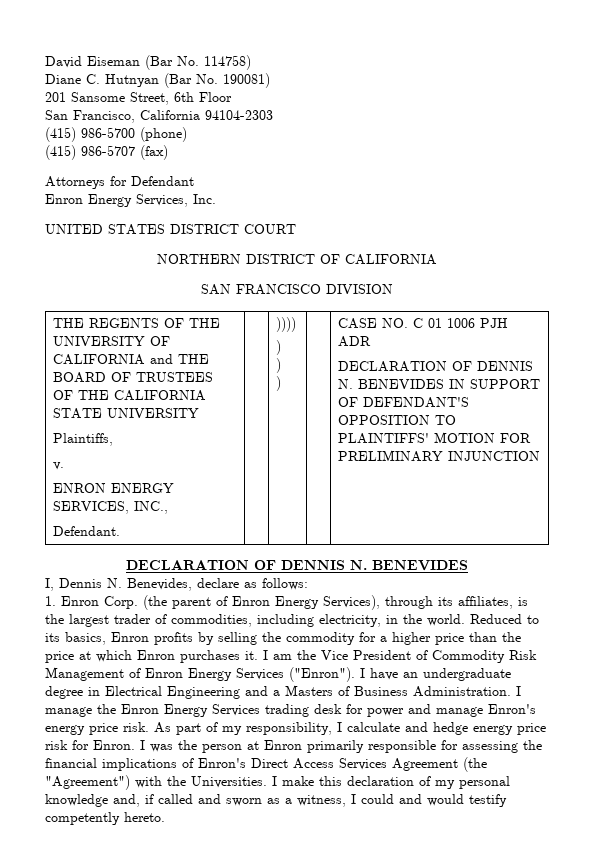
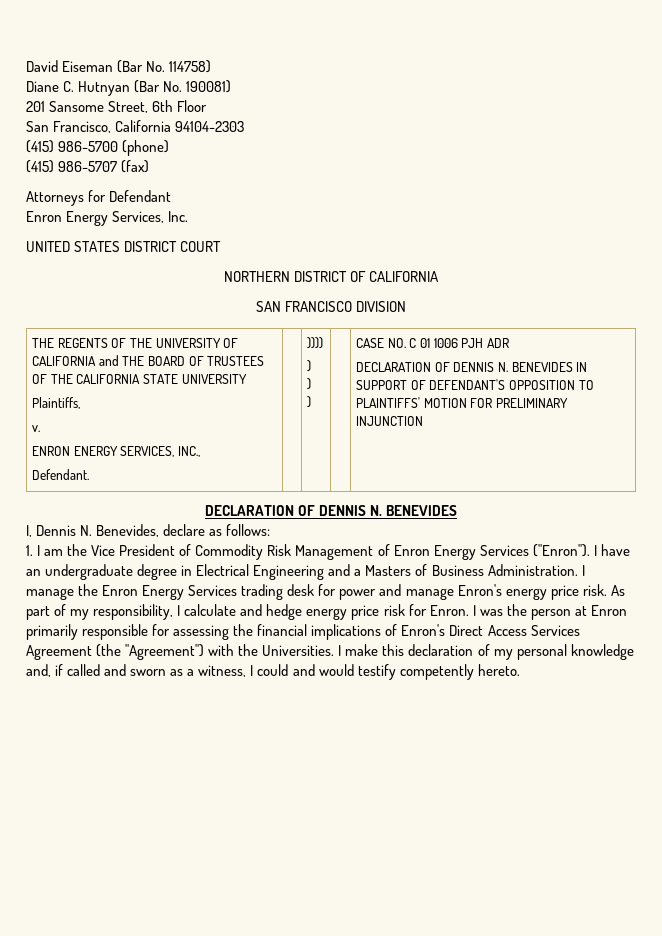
- 1. Enron Corp. (the parent of Enron Energy Services), through its affiliates, is the largest trader of commodities, including electricity, in the world. Reduced to its basics, Enron profits by selling the commodity for a higher price than the price at which Enron purchases it. I am the Vice President of Commodity Risk Management of Enron Energy Services ("Enron").
+ 1. I am the Vice President of Commodity Risk Management of Enron Energy Services ("Enron").

